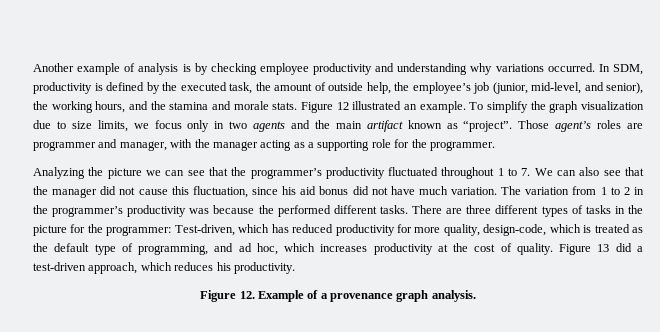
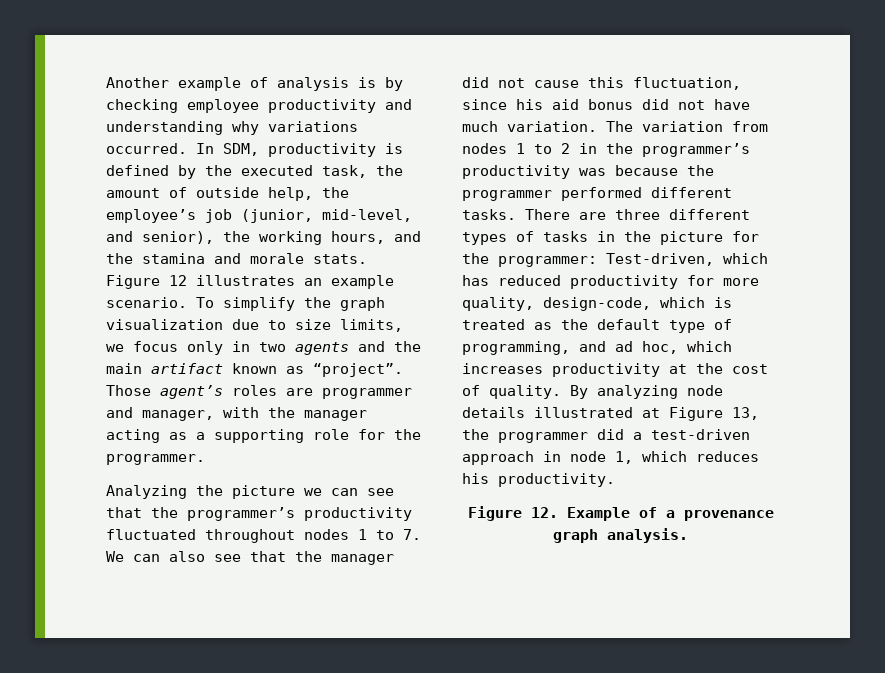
- Figure 12 illustrated an example.
+ Figure 12 illustrates an example scenario.
- Analyzing the picture we can see that the programmer’s productivity fluctuated throughout 1 to 7. We can also see that the manager did not cause this fluctuation, since his aid bonus did not have much variation.
+ Analyzing the picture we can see that the programmer’s productivity fluctuated throughout nodes 1 to 7. We can also see that the manager did not cause this fluctuation, since his aid bonus did not have much variation.
- The variation from 1 to 2 in the programmer’s productivity was because the performed different tasks.
+ The variation from nodes 1 to 2 in the programmer’s productivity was because the programmer performed different tasks.
- Figure 13 did a test-driven approach, which reduces his productivity.
+ By analyzing node details illustrated at Figure 13, the programmer did a test-driven approach in node 1, which reduces his productivity.

